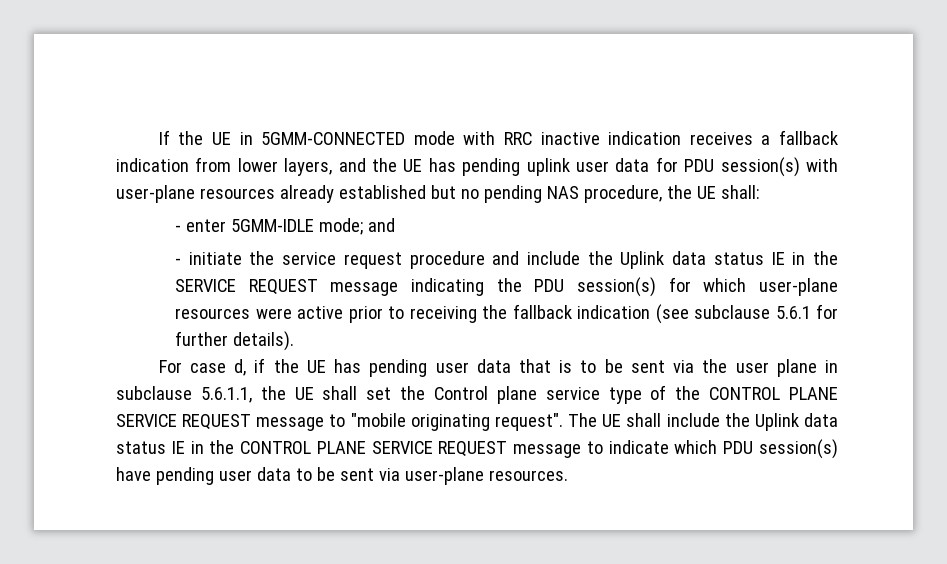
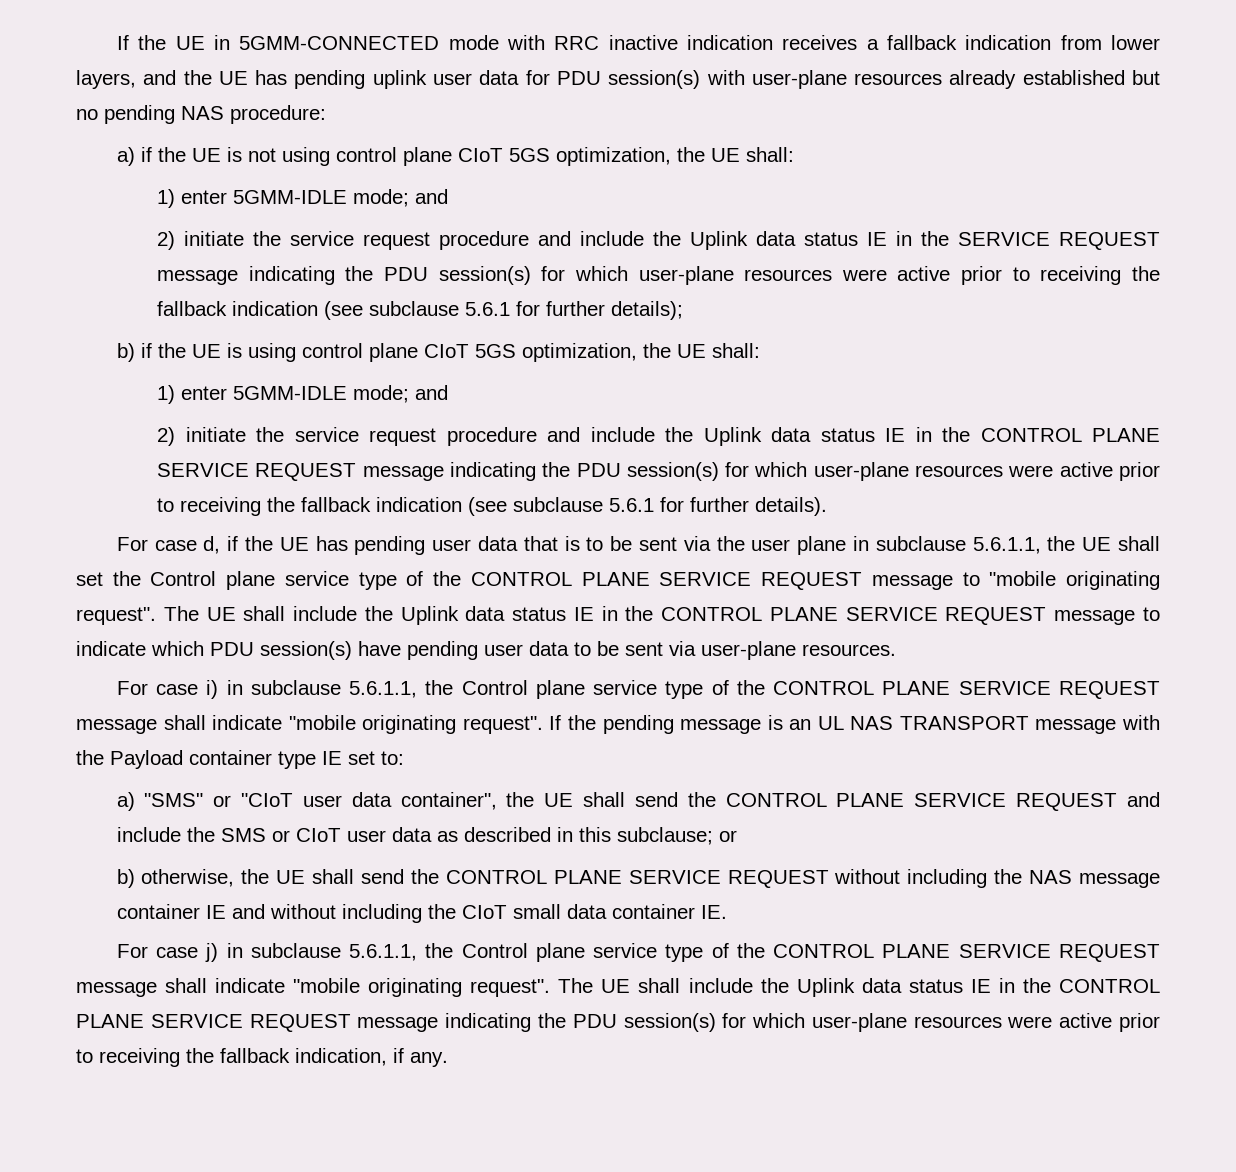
- If the UE in 5GMM-CONNECTED mode with RRC inactive indication receives a fallback indication from lower layers, and the UE has pending uplink user data for PDU session(s) with user-plane resources already established but no pending NAS procedure, the UE shall:
- - enter 5GMM-IDLE mode; and
- - initiate the service request procedure and include the Uplink data status IE in the SERVICE REQUEST message indicating the PDU session(s) for which user-plane resources were active prior to receiving the fallback indication (see subclause 5.6.1 for further details).
+ If the UE in 5GMM-CONNECTED mode with RRC inactive indication receives a fallback indication from lower layers, and the UE has pending uplink user data for PDU session(s) with user-plane resources already established but no pending NAS procedure:
+ a) if the UE is not using control plane CIoT 5GS optimization, the UE shall:
+ 1) enter 5GMM-IDLE mode; and
+ 2) initiate the service request procedure and include the Uplink data status IE in the SERVICE REQUEST message indicating the PDU session(s) for which user-plane resources were active prior to receiving the fallback indication (see subclause 5.6.1 for further details);
+ b) if the UE is using control plane CIoT 5GS optimization, the UE shall:
+ 1) enter 5GMM-IDLE mode; and
+ 2) initiate the service request procedure and include the Uplink data status IE in the CONTROL PLANE SERVICE REQUEST message indicating the PDU session(s) for which user-plane resources were active prior to receiving the fallback indication (see subclause 5.6.1 for further details).
+ For case i) in subclause 5.6.1.1, the Control plane service type of the CONTROL PLANE SERVICE REQUEST message shall indicate "mobile originating request". If the pending message is an UL NAS TRANSPORT message with the Payload container type IE set to:
+ a) "SMS" or "CIoT user data container", the UE shall send the CONTROL PLANE SERVICE REQUEST and include the SMS or CIoT user data as described in this subclause; or
+ b) otherwise, the UE shall send the CONTROL PLANE SERVICE REQUEST without including the NAS message container IE and without including the CIoT small data container IE.
+ For case j) in subclause 5.6.1.1, the Control plane service type of the CONTROL PLANE SERVICE REQUEST message shall indicate "mobile originating request". The UE shall include the Uplink data status IE in the CONTROL PLANE SERVICE REQUEST message indicating the PDU session(s) for which user-plane resources were active prior to receiving the fallback indication, if any.

